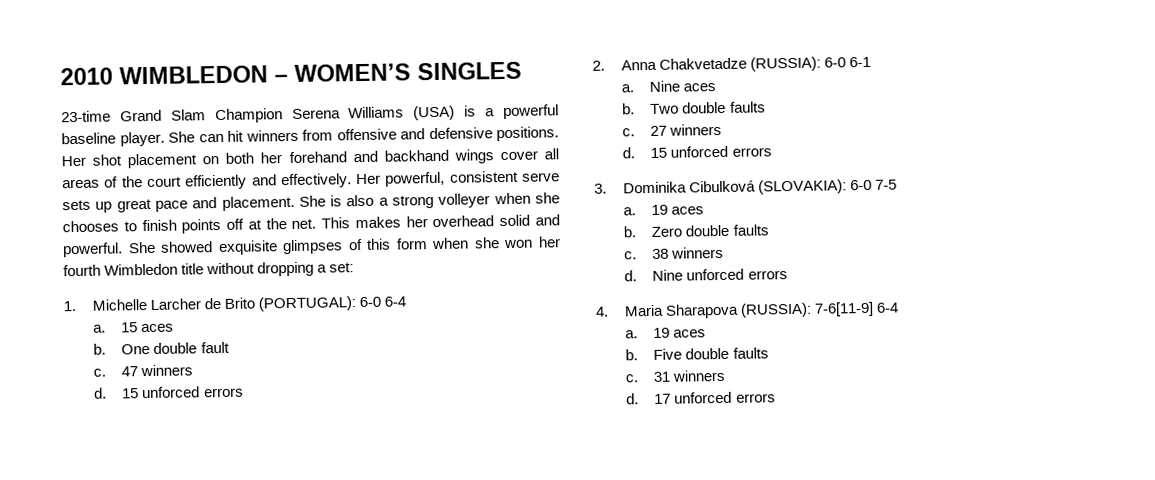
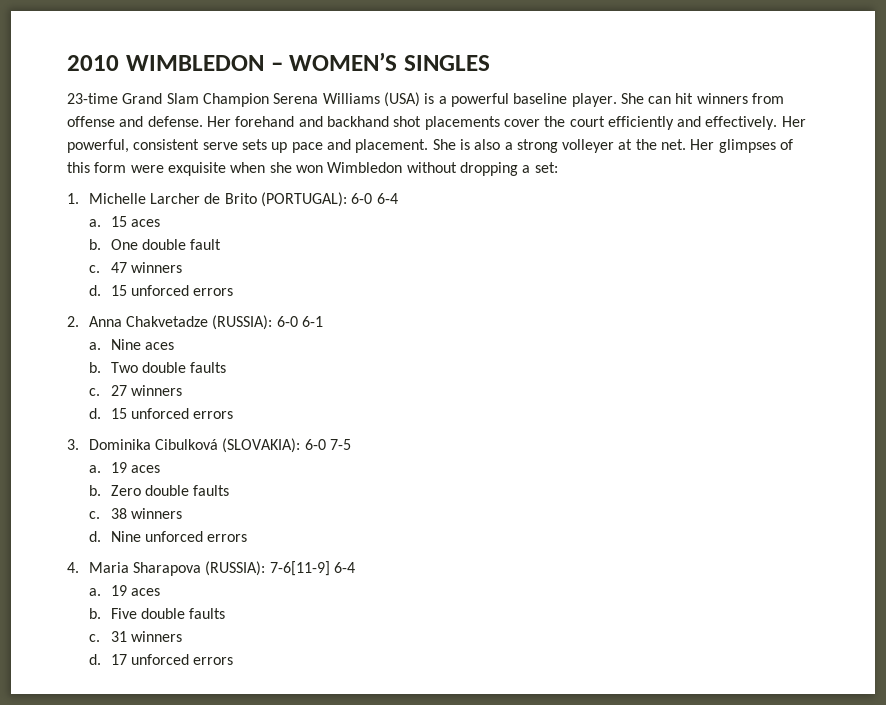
- She can hit winners from offensive and defensive positions. Her shot placement on both her forehand and backhand wings cover all areas of the court efficiently and effectively.
+ She can hit winners from offense and defense. Her forehand and backhand shot placements cover the court efficiently and effectively.
- Her powerful, consistent serve sets up great pace and placement.
+ Her powerful, consistent serve sets up pace and placement.
- She is also a strong volleyer when she chooses to finish points off at the net. This makes her overhead solid and powerful. She showed exquisite glimpses of this form when she won her fourth Wimbledon title without dropping a set:
+ She is also a strong volleyer at the net. Her glimpses of this form were exquisite when she won Wimbledon without dropping a set:

